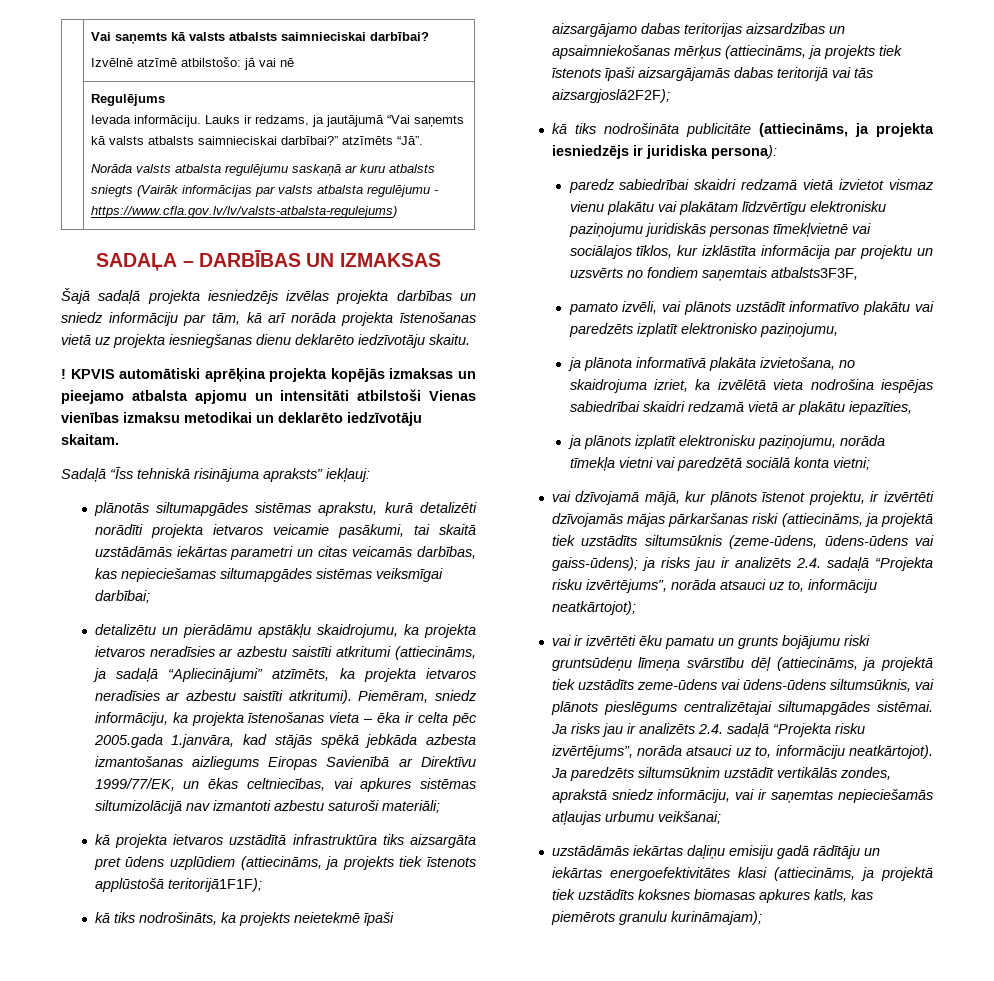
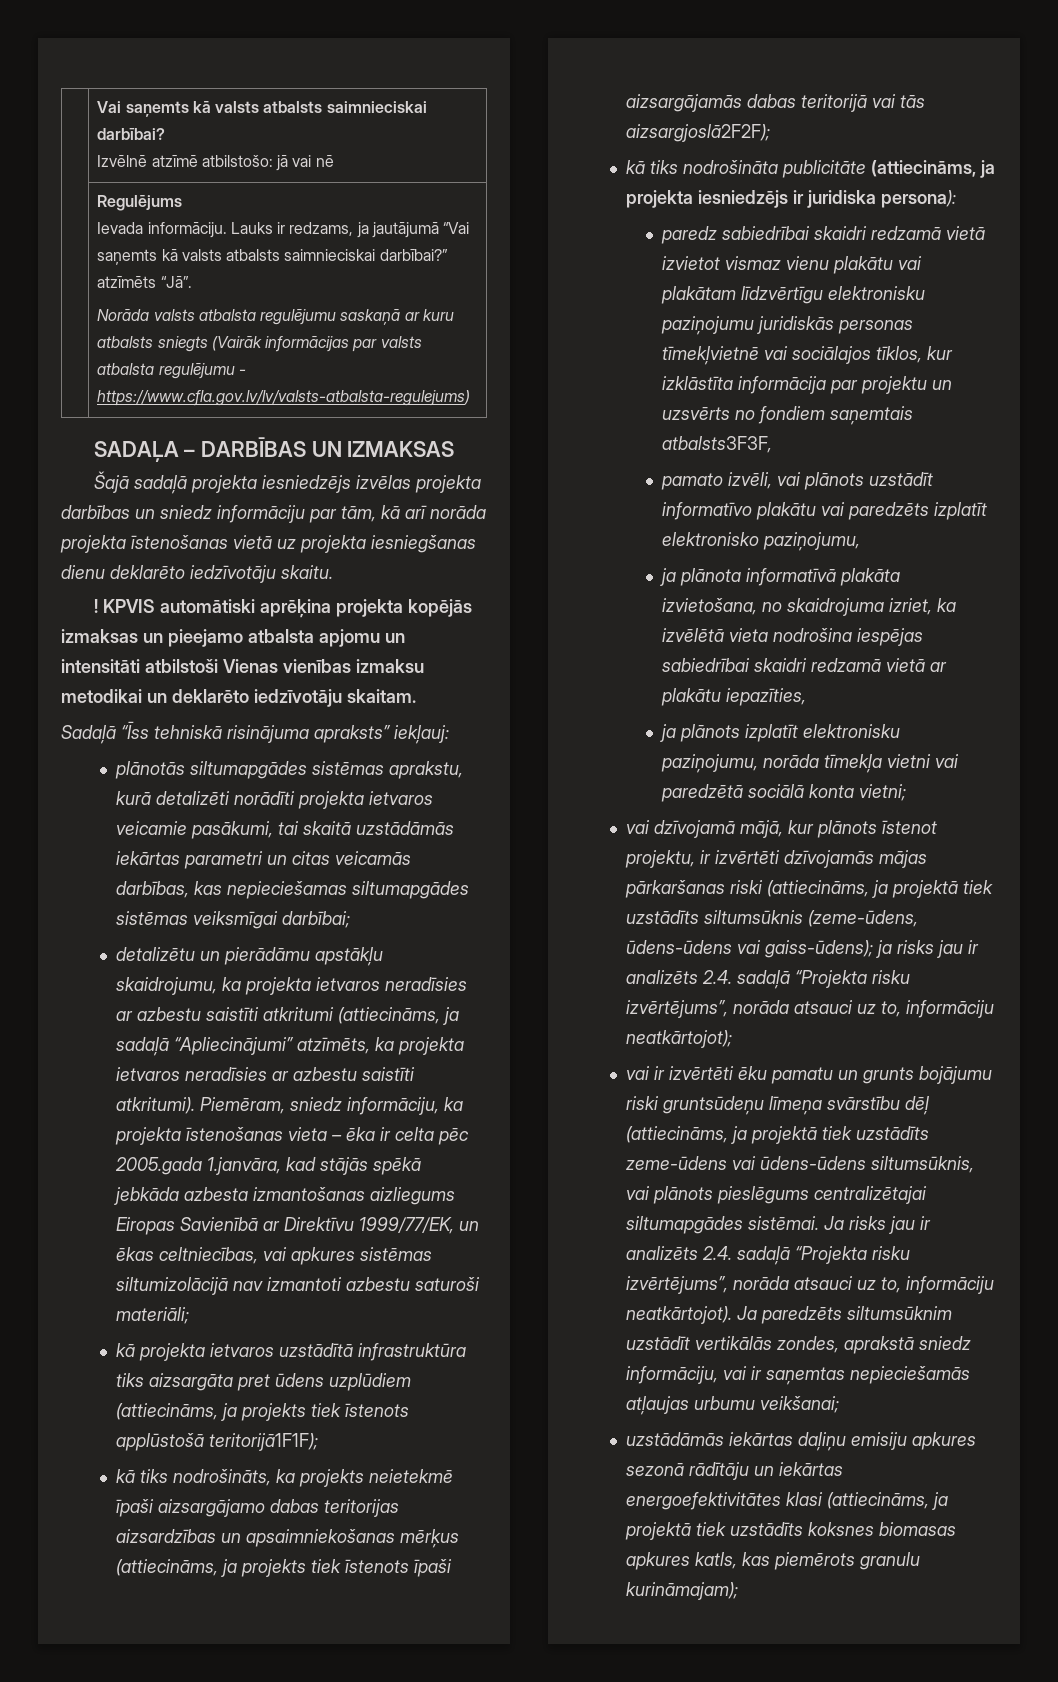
- uzstādāmās iekārtas daļiņu emisiju gadā rādītāju un iekārtas energoefektivitātes klasi (attiecināms, ja projektā tiek uzstādīts koksnes biomasas apkures katls, kas piemērots granulu kurināmajam);
+ uzstādāmās iekārtas daļiņu emisiju apkures sezonā rādītāju un iekārtas energoefektivitātes klasi (attiecināms, ja projektā tiek uzstādīts koksnes biomasas apkures katls, kas piemērots granulu kurināmajam);

